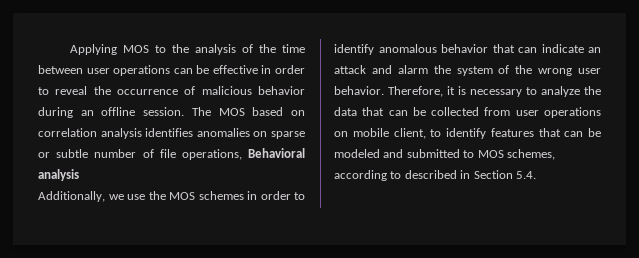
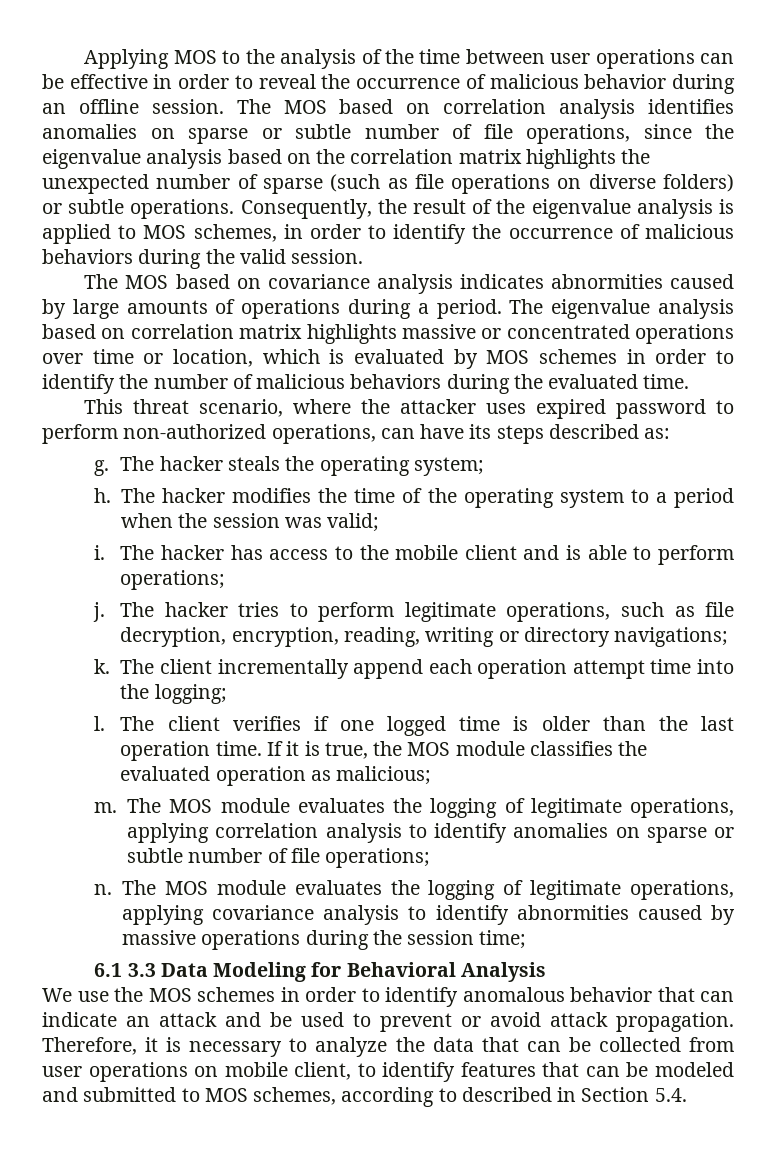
- The MOS based on correlation analysis identifies anomalies on sparse or subtle number of file operations, Behavioral analysis
- Additionally, we use the MOS schemes in order to identify anomalous behavior that can indicate an attack and alarm the system of the wrong user behavior.
+ The MOS based on correlation analysis identifies anomalies on sparse or subtle number of file operations, since the eigenvalue analysis based on the correlation matrix highlights the unexpected number of sparse (such as file operations on diverse folders) or subtle operations. Consequently, the result of the eigenvalue analysis is applied to MOS schemes, in order to identify the occurrence of malicious behaviors during the valid session.
+ The MOS based on covariance analysis indicates abnormities caused by large amounts of operations during a period. The eigenvalue analysis based on correlation matrix highlights massive or concentrated operations over time or location, which is evaluated by MOS schemes in order to identify the number of malicious behaviors during the evaluated time.
+ This threat scenario, where the attacker uses expired password to perform non-authorized operations, can have its steps described as:
+ g. The hacker steals the operating system;
+ h. The hacker modifies the time of the operating system to a period when the session was valid;
+ i. The hacker has access to the mobile client and is able to perform operations;
+ j. The hacker tries to perform legitimate operations, such as file decryption, encryption, reading, writing or directory navigations;
+ k. The client incrementally append each operation attempt time into the logging;
+ l. The client verifies if one logged time is older than the last operation time. If it is true, the MOS module classifies the evaluated operation as malicious;
+ m. The MOS module evaluates the logging of legitimate operations, applying correlation analysis to identify anomalies on sparse or subtle number of file operations;
+ n. The MOS module evaluates the logging of legitimate operations, applying covariance analysis to identify abnormities caused by massive operations during the session time;
+ 6.1 3.3 Data Modeling for Behavioral Analysis
+ We use the MOS schemes in order to identify anomalous behavior that can indicate an attack and be used to prevent or avoid attack propagation.

